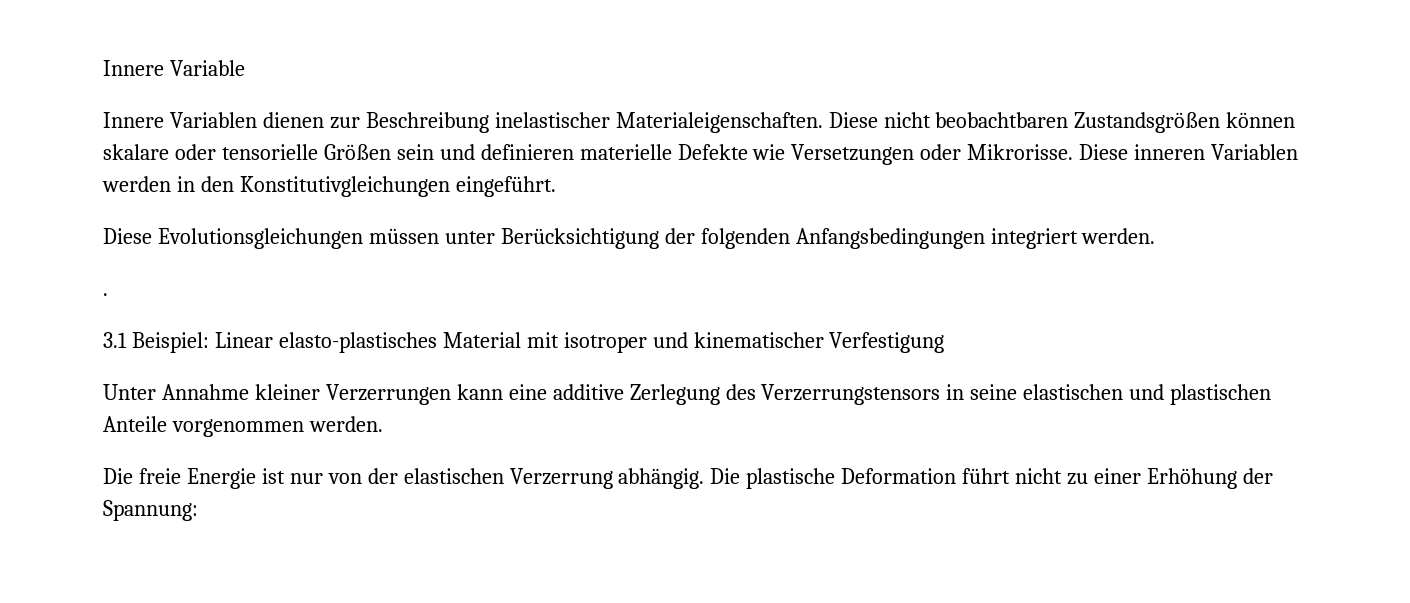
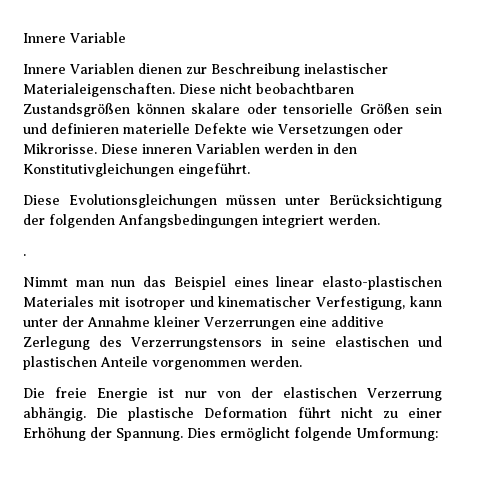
- 3.1 Beispiel: Linear elasto-plastisches Material mit isotroper und kinematischer Verfestigung
- Unter Annahme kleiner Verzerrungen kann eine additive Zerlegung des Verzerrungstensors in seine elastischen und plastischen Anteile vorgenommen werden.
+ Nimmt man nun das Beispiel eines linear elasto-plastischen Materiales mit isotroper und kinematischer Verfestigung, kann unter der Annahme kleiner Verzerrungen eine additive Zerlegung des Verzerrungstensors in seine elastischen und plastischen Anteile vorgenommen werden.
- Die plastische Deformation führt nicht zu einer Erhöhung der Spannung:
+ Die plastische Deformation führt nicht zu einer Erhöhung der Spannung. Dies ermöglicht folgende Umformung:

